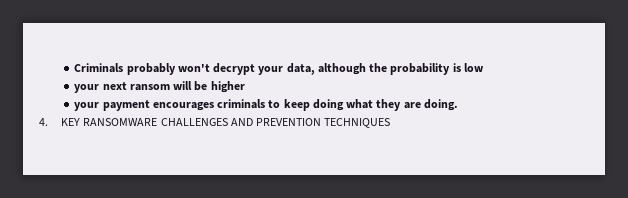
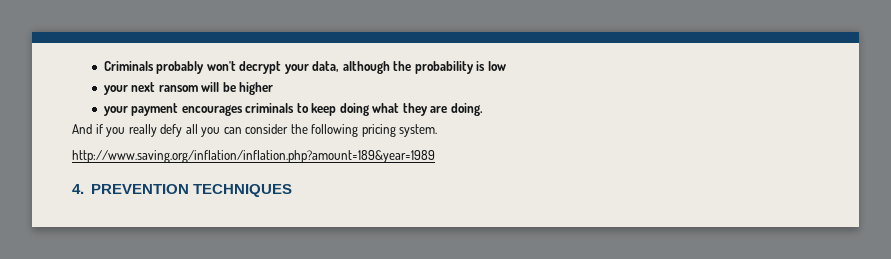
- 4. KEY RANSOMWARE CHALLENGES AND PREVENTION TECHNIQUES
+ And if you really defy all you can consider the following pricing system.
+ http://www.saving.org/inflation/inflation.php?amount=189&year=1989
+ 4. PREVENTION TECHNIQUES

